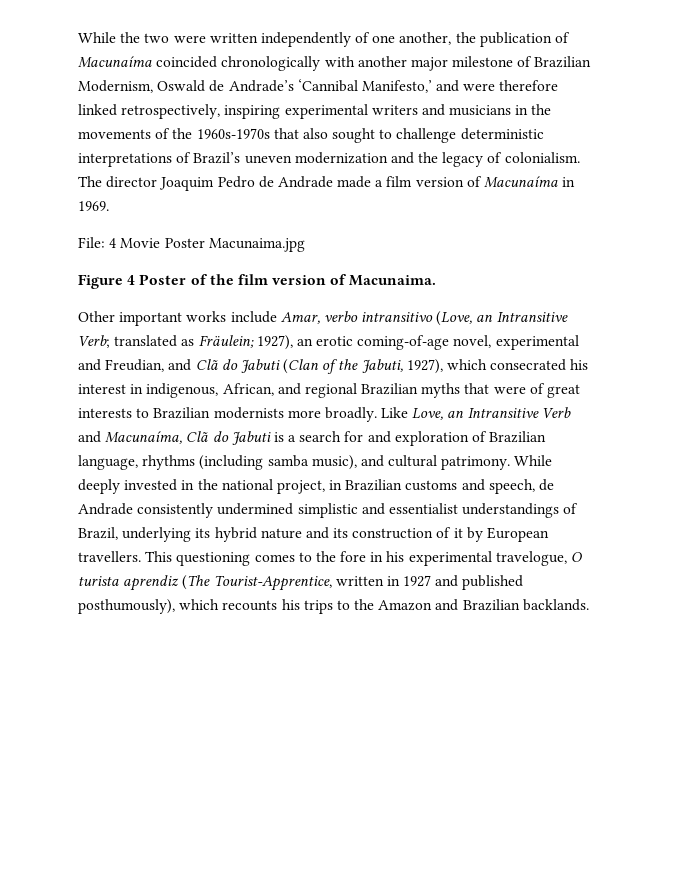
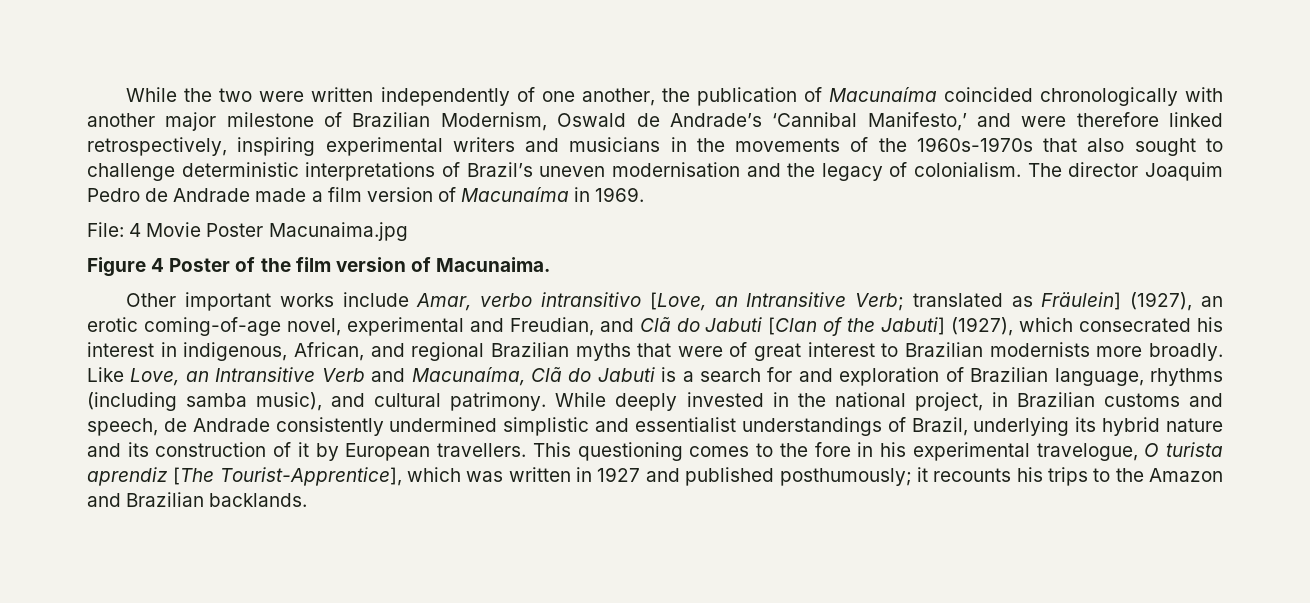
- While the two were written independently of one another, the publication of Macunaíma coincided chronologically with another major milestone of Brazilian Modernism, Oswald de Andrade’s ‘Cannibal Manifesto,’ and were therefore linked retrospectively, inspiring experimental writers and musicians in the movements of the 1960s-1970s that also sought to challenge deterministic interpretations of Brazil’s uneven modernization and the legacy of colonialism.
+ While the two were written independently of one another, the publication of Macunaíma coincided chronologically with another major milestone of Brazilian Modernism, Oswald de Andrade’s ‘Cannibal Manifesto,’ and were therefore linked retrospectively, inspiring experimental writers and musicians in the movements of the 1960s-1970s that also sought to challenge deterministic interpretations of Brazil’s uneven modernisation and the legacy of colonialism.
- Other important works include Amar, verbo intransitivo (Love, an Intransitive Verb; translated as Fräulein; 1927), an erotic coming-of-age novel, experimental and Freudian, and Clã do Jabuti (Clan of the Jabuti, 1927), which consecrated his interest in indigenous, African, and regional Brazilian myths that were of great interests to Brazilian modernists more broadly.
+ Other important works include Amar, verbo intransitivo [Love, an Intransitive Verb; translated as Fräulein] (1927), an erotic coming-of-age novel, experimental and Freudian, and Clã do Jabuti [Clan of the Jabuti] (1927), which consecrated his interest in indigenous, African, and regional Brazilian myths that were of great interest to Brazilian modernists more broadly.
- This questioning comes to the fore in his experimental travelogue, O turista aprendiz (The Tourist-Apprentice, written in 1927 and published posthumously), which recounts his trips to the Amazon and Brazilian backlands.
+ This questioning comes to the fore in his experimental travelogue, O turista aprendiz [The Tourist-Apprentice], which was written in 1927 and published posthumously; it recounts his trips to the Amazon and Brazilian backlands.

